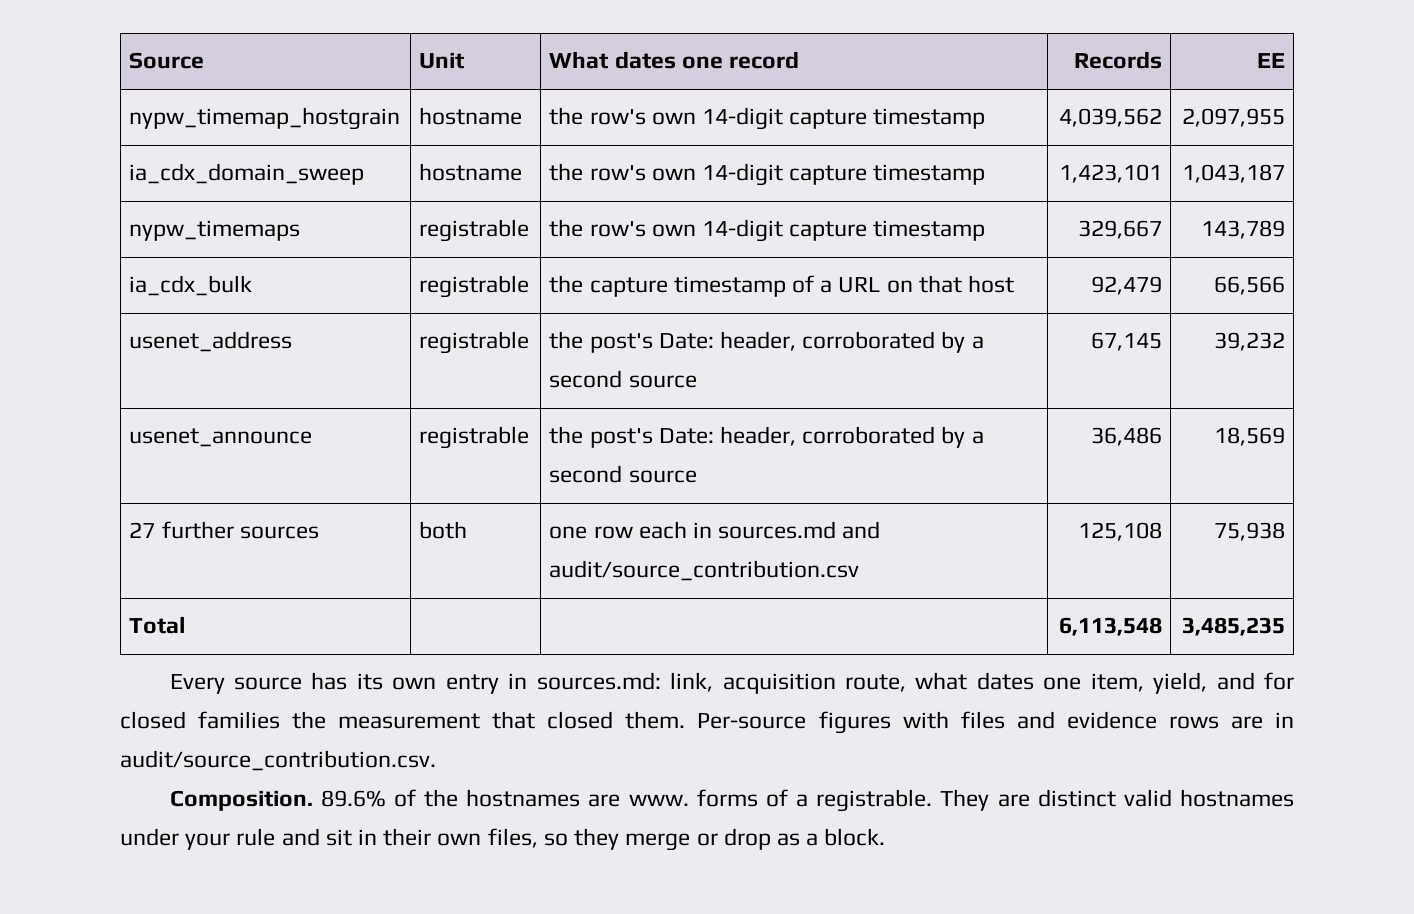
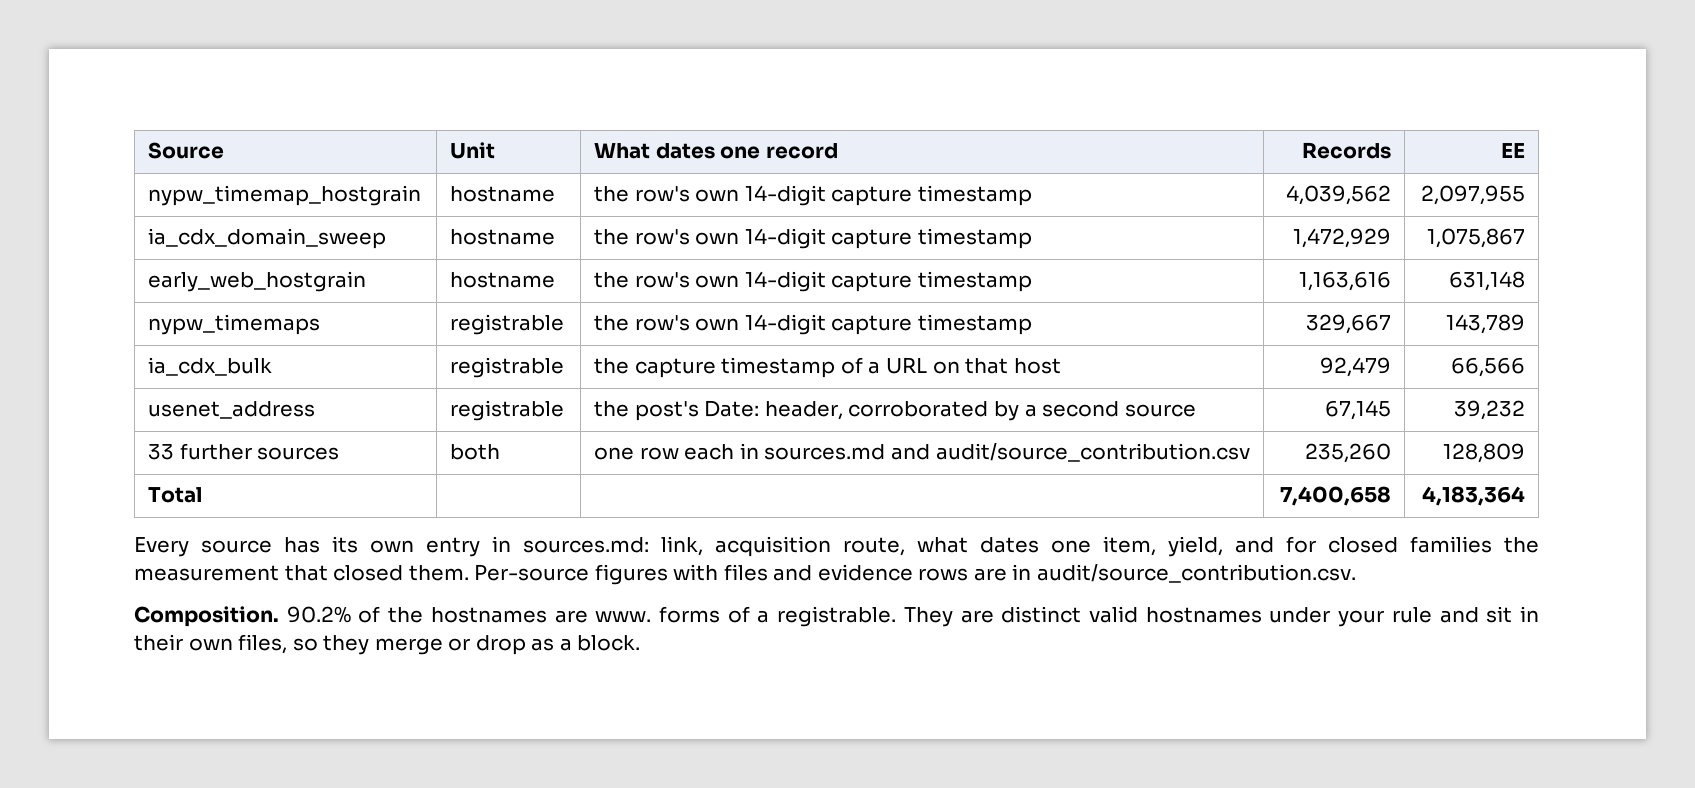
- ia_cdx_domain_sweep | hostname | the row's own 14-digit capture timestamp | 1,423,101 | 1,043,187
+ ia_cdx_domain_sweep | hostname | the row's own 14-digit capture timestamp | 1,472,929 | 1,075,867
+ early_web_hostgrain | hostname | the row's own 14-digit capture timestamp | 1,163,616 | 631,148
- usenet_announce | registrable | the post's Date: header, corroborated by a second source | 36,486 | 18,569
- 27 further sources | both | one row each in sources.md and audit/source_contribution.csv | 125,108 | 75,938
+ 33 further sources | both | one row each in sources.md and audit/source_contribution.csv | 235,260 | 128,809
- Total | | | 6,113,548 | 3,485,235
+ Total | | | 7,400,658 | 4,183,364
- 89.6% of the hostnames are www. forms of a registrable.
+ 90.2% of the hostnames are www. forms of a registrable.

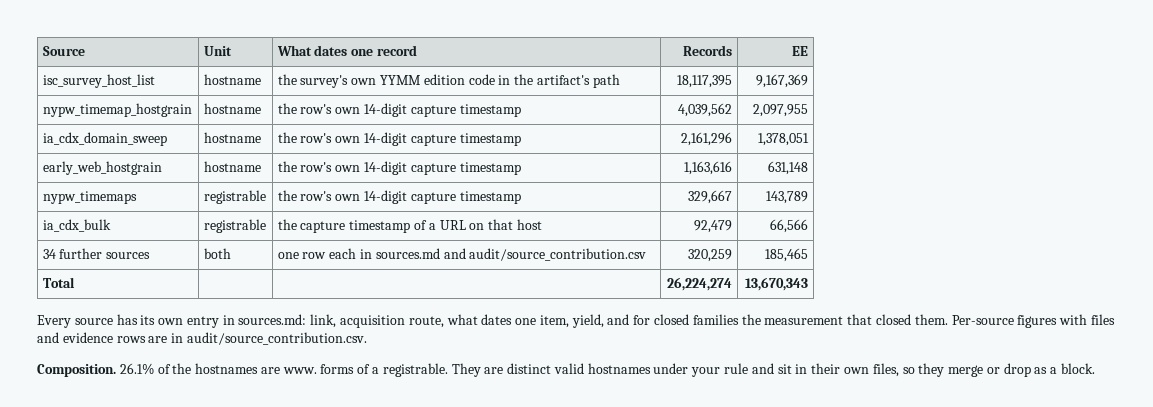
+ isc_survey_host_list | hostname | the survey's own YYMM edition code in the artifact's path | 18,117,395 | 9,167,369
- ia_cdx_domain_sweep | hostname | the row's own 14-digit capture timestamp | 1,472,929 | 1,075,867
+ ia_cdx_domain_sweep | hostname | the row's own 14-digit capture timestamp | 2,161,296 | 1,378,051
- usenet_address | registrable | the post's Date: header, corroborated by a second source | 67,145 | 39,232
- 33 further sources | both | one row each in sources.md and audit/source_contribution.csv | 235,260 | 128,809
+ 34 further sources | both | one row each in sources.md and audit/source_contribution.csv | 320,259 | 185,465
- Total | | | 7,400,658 | 4,183,364
+ Total | | | 26,224,274 | 13,670,343
- 90.2% of the hostnames are www. forms of a registrable.
+ 26.1% of the hostnames are www. forms of a registrable.

